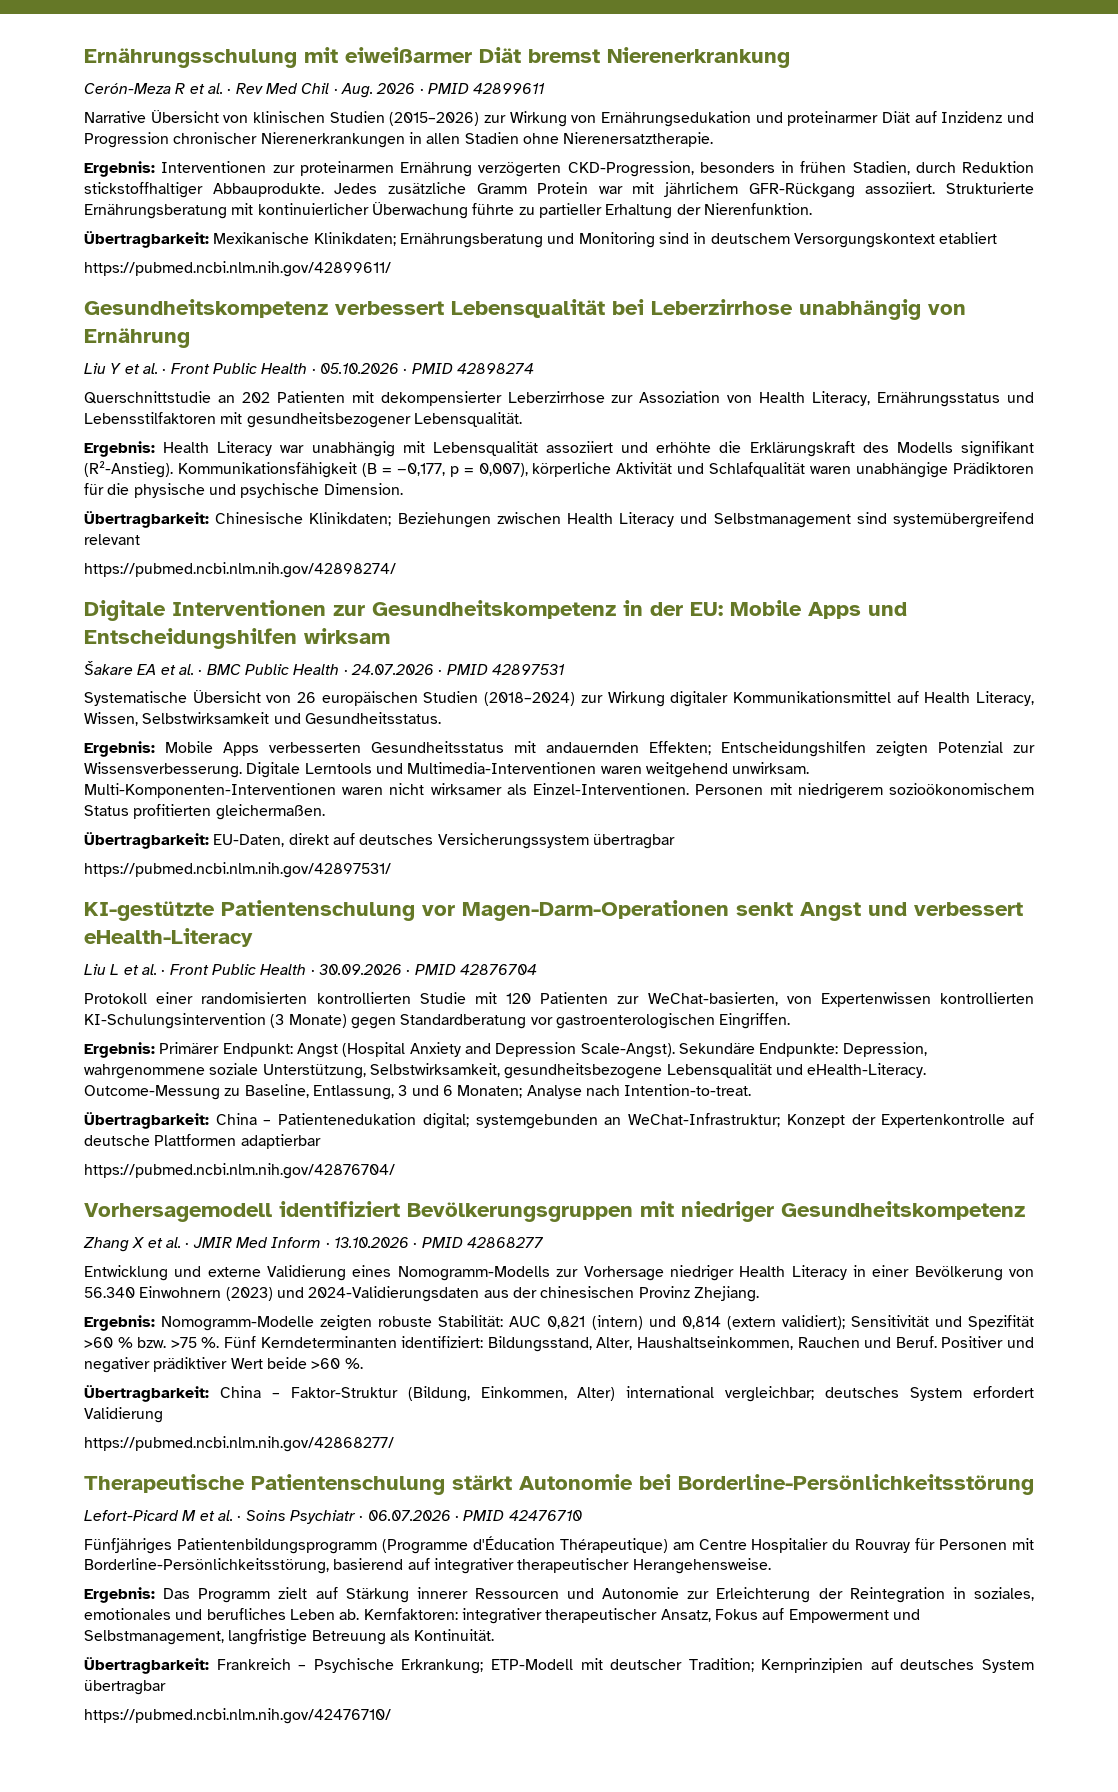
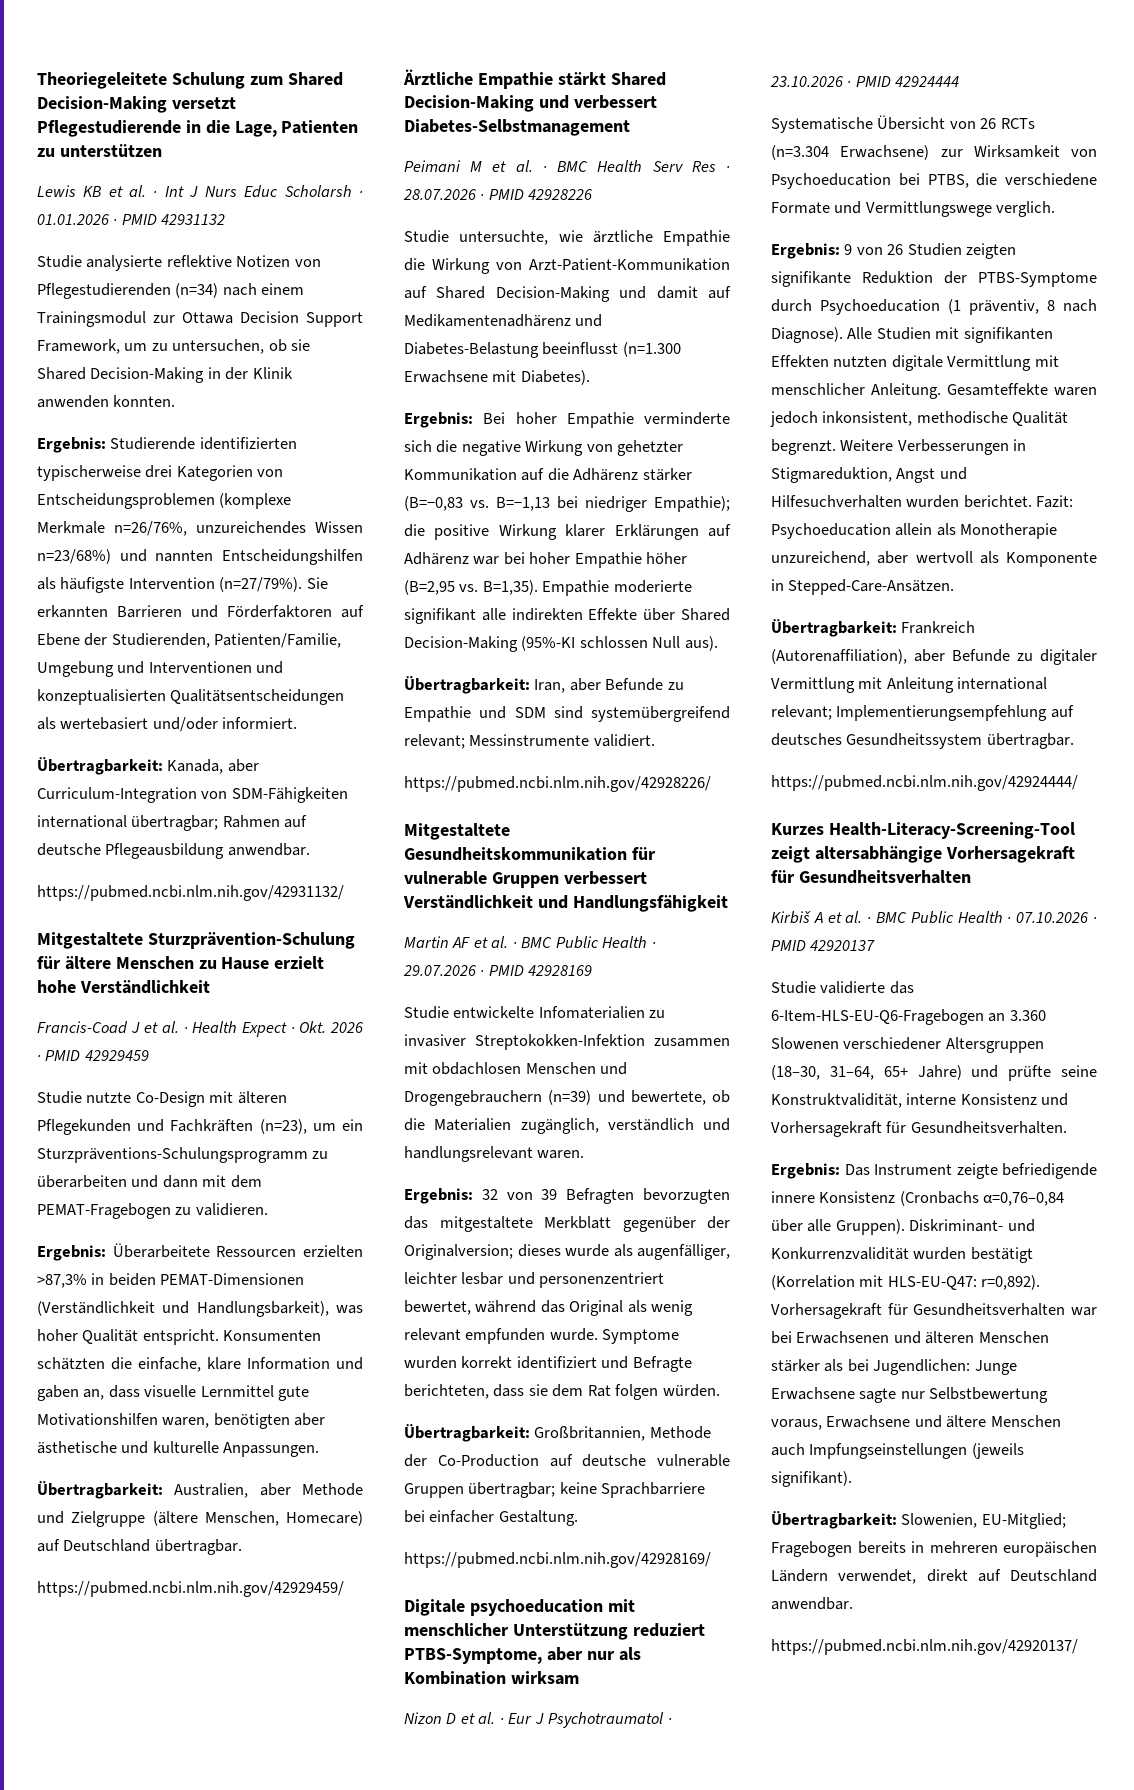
- Ernährungsschulung mit eiweißarmer Diät bremst Nierenerkrankung
- Cerón-Meza R et al. · Rev Med Chil · Aug. 2026 · PMID 42899611
- Narrative Übersicht von klinischen Studien (2015–2026) zur Wirkung von Ernährungsedukation und proteinarmer Diät auf Inzidenz und Progression chronischer Nierenerkrankungen in allen Stadien ohne Nierenersatztherapie.
- Ergebnis: Interventionen zur proteinarmen Ernährung verzögerten CKD-Progression, besonders in frühen Stadien, durch Reduktion stickstoffhaltiger Abbauprodukte. Jedes zusätzliche Gramm Protein war mit jährlichem GFR-Rückgang assoziiert. Strukturierte Ernährungsberatung mit kontinuierlicher Überwachung führte zu partieller Erhaltung der Nierenfunktion.
- Übertragbarkeit: Mexikanische Klinikdaten; Ernährungsberatung und Monitoring sind in deutschem Versorgungskontext etabliert
- https://pubmed.ncbi.nlm.nih.gov/42899611/
- Gesundheitskompetenz verbessert Lebensqualität bei Leberzirrhose unabhängig von Ernährung
- Liu Y et al. · Front Public Health · 05.10.2026 · PMID 42898274
- Querschnittstudie an 202 Patienten mit dekompensierter Leberzirrhose zur Assoziation von Health Literacy, Ernährungsstatus und Lebensstilfaktoren mit gesundheitsbezogener Lebensqualität.
- Ergebnis: Health Literacy war unabhängig mit Lebensqualität assoziiert und erhöhte die Erklärungskraft des Modells signifikant (R²-Anstieg). Kommunikationsfähigkeit (B = −0,177, p = 0,007), körperliche Aktivität und Schlafqualität waren unabhängige Prädiktoren für die physische und psychische Dimension.
- Übertragbarkeit: Chinesische Klinikdaten; Beziehungen zwischen Health Literacy und Selbstmanagement sind systemübergreifend relevant
- https://pubmed.ncbi.nlm.nih.gov/42898274/
- Digitale Interventionen zur Gesundheitskompetenz in der EU: Mobile Apps und Entscheidungshilfen wirksam
- Šakare EA et al. · BMC Public Health · 24.07.2026 · PMID 42897531
- Systematische Übersicht von 26 europäischen Studien (2018–2024) zur Wirkung digitaler Kommunikationsmittel auf Health Literacy, Wissen, Selbstwirksamkeit und Gesundheitsstatus.
- Ergebnis: Mobile Apps verbesserten Gesundheitsstatus mit andauernden Effekten; Entscheidungshilfen zeigten Potenzial zur Wissensverbesserung. Digitale Lerntools und Multimedia-Interventionen waren weitgehend unwirksam. Multi-Komponenten-Interventionen waren nicht wirksamer als Einzel-Interventionen. Personen mit niedrigerem sozioökonomischem Status profitierten gleichermaßen.
- Übertragbarkeit: EU-Daten, direkt auf deutsches Versicherungssystem übertragbar
- https://pubmed.ncbi.nlm.nih.gov/42897531/
- KI-gestützte Patientenschulung vor Magen-Darm-Operationen senkt Angst und verbessert eHealth-Literacy
- Liu L et al. · Front Public Health · 30.09.2026 · PMID 42876704
- Protokoll einer randomisierten kontrollierten Studie mit 120 Patienten zur WeChat-basierten, von Expertenwissen kontrollierten KI-Schulungsintervention (3 Monate) gegen Standardberatung vor gastroenterologischen Eingriffen.
- Ergebnis: Primärer Endpunkt: Angst (Hospital Anxiety and Depression Scale-Angst). Sekundäre Endpunkte: Depression, wahrgenommene soziale Unterstützung, Selbstwirksamkeit, gesundheitsbezogene Lebensqualität und eHealth-Literacy. Outcome-Messung zu Baseline, Entlassung, 3 und 6 Monaten; Analyse nach Intention-to-treat.
- Übertragbarkeit: China – Patientenedukation digital; systemgebunden an WeChat-Infrastruktur; Konzept der Expertenkontrolle auf deutsche Plattformen adaptierbar
- https://pubmed.ncbi.nlm.nih.gov/42876704/
- Vorhersagemodell identifiziert Bevölkerungsgruppen mit niedriger Gesundheitskompetenz
- Zhang X et al. · JMIR Med Inform · 13.10.2026 · PMID 42868277
- Entwicklung und externe Validierung eines Nomogramm-Modells zur Vorhersage niedriger Health Literacy in einer Bevölkerung von 56.340 Einwohnern (2023) und 2024-Validierungsdaten aus der chinesischen Provinz Zhejiang.
- Ergebnis: Nomogramm-Modelle zeigten robuste Stabilität: AUC 0,821 (intern) und 0,814 (extern validiert); Sensitivität und Spezifität >60 % bzw. >75 %. Fünf Kerndeterminanten identifiziert: Bildungsstand, Alter, Haushaltseinkommen, Rauchen und Beruf. Positiver und negativer prädiktiver Wert beide >60 %.
- Übertragbarkeit: China – Faktor-Struktur (Bildung, Einkommen, Alter) international vergleichbar; deutsches System erfordert Validierung
- https://pubmed.ncbi.nlm.nih.gov/42868277/
- Therapeutische Patientenschulung stärkt Autonomie bei Borderline-Persönlichkeitsstörung
- Lefort-Picard M et al. · Soins Psychiatr · 06.07.2026 · PMID 42476710
- Fünfjähriges Patientenbildungsprogramm (Programme d'Éducation Thérapeutique) am Centre Hospitalier du Rouvray für Personen mit Borderline-Persönlichkeitsstörung, basierend auf integrativer therapeutischer Herangehensweise.
- Ergebnis: Das Programm zielt auf Stärkung innerer Ressourcen und Autonomie zur Erleichterung der Reintegration in soziales, emotionales und berufliches Leben ab. Kernfaktoren: integrativer therapeutischer Ansatz, Fokus auf Empowerment und Selbstmanagement, langfristige Betreuung als Kontinuität.
- Übertragbarkeit: Frankreich – Psychische Erkrankung; ETP-Modell mit deutscher Tradition; Kernprinzipien auf deutsches System übertragbar
- https://pubmed.ncbi.nlm.nih.gov/42476710/
+ Theoriegeleitete Schulung zum Shared Decision-Making versetzt Pflegestudierende in die Lage, Patienten zu unterstützen
+ Lewis KB et al. · Int J Nurs Educ Scholarsh · 01.01.2026 · PMID 42931132
+ Studie analysierte reflektive Notizen von Pflegestudierenden (n=34) nach einem Trainingsmodul zur Ottawa Decision Support Framework, um zu untersuchen, ob sie Shared Decision-Making in der Klinik anwenden konnten.
+ Ergebnis: Studierende identifizierten typischerweise drei Kategorien von Entscheidungsproblemen (komplexe Merkmale n=26/76%, unzureichendes Wissen n=23/68%) und nannten Entscheidungshilfen als häufigste Intervention (n=27/79%). Sie erkannten Barrieren und Förderfaktoren auf Ebene der Studierenden, Patienten/Familie, Umgebung und Interventionen und konzeptualisierten Qualitätsentscheidungen als wertebasiert und/oder informiert.
+ Übertragbarkeit: Kanada, aber Curriculum-Integration von SDM-Fähigkeiten international übertragbar; Rahmen auf deutsche Pflegeausbildung anwendbar.
+ https://pubmed.ncbi.nlm.nih.gov/42931132/
+ Mitgestaltete Sturzprävention-Schulung für ältere Menschen zu Hause erzielt hohe Verständlichkeit
+ Francis-Coad J et al. · Health Expect · Okt. 2026 · PMID 42929459
+ Studie nutzte Co-Design mit älteren Pflegekunden und Fachkräften (n=23), um ein Sturzpräventions-Schulungsprogramm zu überarbeiten und dann mit dem PEMAT-Fragebogen zu validieren.
+ Ergebnis: Überarbeitete Ressourcen erzielten >87,3% in beiden PEMAT-Dimensionen (Verständlichkeit und Handlungsbarkeit), was hoher Qualität entspricht. Konsumenten schätzten die einfache, klare Information und gaben an, dass visuelle Lernmittel gute Motivationshilfen waren, benötigten aber ästhetische und kulturelle Anpassungen.
+ Übertragbarkeit: Australien, aber Methode und Zielgruppe (ältere Menschen, Homecare) auf Deutschland übertragbar.
+ https://pubmed.ncbi.nlm.nih.gov/42929459/
+ Ärztliche Empathie stärkt Shared Decision-Making und verbessert Diabetes-Selbstmanagement
+ Peimani M et al. · BMC Health Serv Res · 28.07.2026 · PMID 42928226
+ Studie untersuchte, wie ärztliche Empathie die Wirkung von Arzt-Patient-Kommunikation auf Shared Decision-Making und damit auf Medikamentenadhärenz und Diabetes-Belastung beeinflusst (n=1.300 Erwachsene mit Diabetes).
+ Ergebnis: Bei hoher Empathie verminderte sich die negative Wirkung von gehetzter Kommunikation auf die Adhärenz stärker (B=−0,83 vs. B=−1,13 bei niedriger Empathie); die positive Wirkung klarer Erklärungen auf Adhärenz war bei hoher Empathie höher (B=2,95 vs. B=1,35). Empathie moderierte signifikant alle indirekten Effekte über Shared Decision-Making (95%-KI schlossen Null aus).
+ Übertragbarkeit: Iran, aber Befunde zu Empathie und SDM sind systemübergreifend relevant; Messinstrumente validiert.
+ https://pubmed.ncbi.nlm.nih.gov/42928226/
+ Mitgestaltete Gesundheitskommunikation für vulnerable Gruppen verbessert Verständlichkeit und Handlungsfähigkeit
+ Martin AF et al. · BMC Public Health · 29.07.2026 · PMID 42928169
+ Studie entwickelte Infomaterialien zu invasiver Streptokokken-Infektion zusammen mit obdachlosen Menschen und Drogengebrauchern (n=39) und bewertete, ob die Materialien zugänglich, verständlich und handlungsrelevant waren.
+ Ergebnis: 32 von 39 Befragten bevorzugten das mitgestaltete Merkblatt gegenüber der Originalversion; dieses wurde als augenfälliger, leichter lesbar und personenzentriert bewertet, während das Original als wenig relevant empfunden wurde. Symptome wurden korrekt identifiziert und Befragte berichteten, dass sie dem Rat folgen würden.
+ Übertragbarkeit: Großbritannien, Methode der Co-Production auf deutsche vulnerable Gruppen übertragbar; keine Sprachbarriere bei einfacher Gestaltung.
+ https://pubmed.ncbi.nlm.nih.gov/42928169/
+ Digitale psychoeducation mit menschlicher Unterstützung reduziert PTBS-Symptome, aber nur als Kombination wirksam
+ Nizon D et al. · Eur J Psychotraumatol · 23.10.2026 · PMID 42924444
+ Systematische Übersicht von 26 RCTs (n=3.304 Erwachsene) zur Wirksamkeit von Psychoeducation bei PTBS, die verschiedene Formate und Vermittlungswege verglich.
+ Ergebnis: 9 von 26 Studien zeigten signifikante Reduktion der PTBS-Symptome durch Psychoeducation (1 präventiv, 8 nach Diagnose). Alle Studien mit signifikanten Effekten nutzten digitale Vermittlung mit menschlicher Anleitung. Gesamteffekte waren jedoch inkonsistent, methodische Qualität begrenzt. Weitere Verbesserungen in Stigmareduktion, Angst und Hilfesuchverhalten wurden berichtet. Fazit: Psychoeducation allein als Monotherapie unzureichend, aber wertvoll als Komponente in Stepped-Care-Ansätzen.
+ Übertragbarkeit: Frankreich (Autorenaffiliation), aber Befunde zu digitaler Vermittlung mit Anleitung international relevant; Implementierungsempfehlung auf deutsches Gesundheitssystem übertragbar.
+ https://pubmed.ncbi.nlm.nih.gov/42924444/
+ Kurzes Health-Literacy-Screening-Tool zeigt altersabhängige Vorhersagekraft für Gesundheitsverhalten
+ Kirbiš A et al. · BMC Public Health · 07.10.2026 · PMID 42920137
+ Studie validierte das 6-Item-HLS-EU-Q6-Fragebogen an 3.360 Slowenen verschiedener Altersgruppen (18–30, 31–64, 65+ Jahre) und prüfte seine Konstruktvalidität, interne Konsistenz und Vorhersagekraft für Gesundheitsverhalten.
+ Ergebnis: Das Instrument zeigte befriedigende innere Konsistenz (Cronbachs α=0,76–0,84 über alle Gruppen). Diskriminant- und Konkurrenzvalidität wurden bestätigt (Korrelation mit HLS-EU-Q47: r=0,892). Vorhersagekraft für Gesundheitsverhalten war bei Erwachsenen und älteren Menschen stärker als bei Jugendlichen: Junge Erwachsene sagte nur Selbstbewertung voraus, Erwachsene und ältere Menschen auch Impfungseinstellungen (jeweils signifikant).
+ Übertragbarkeit: Slowenien, EU-Mitglied; Fragebogen bereits in mehreren europäischen Ländern verwendet, direkt auf Deutschland anwendbar.
+ https://pubmed.ncbi.nlm.nih.gov/42920137/

